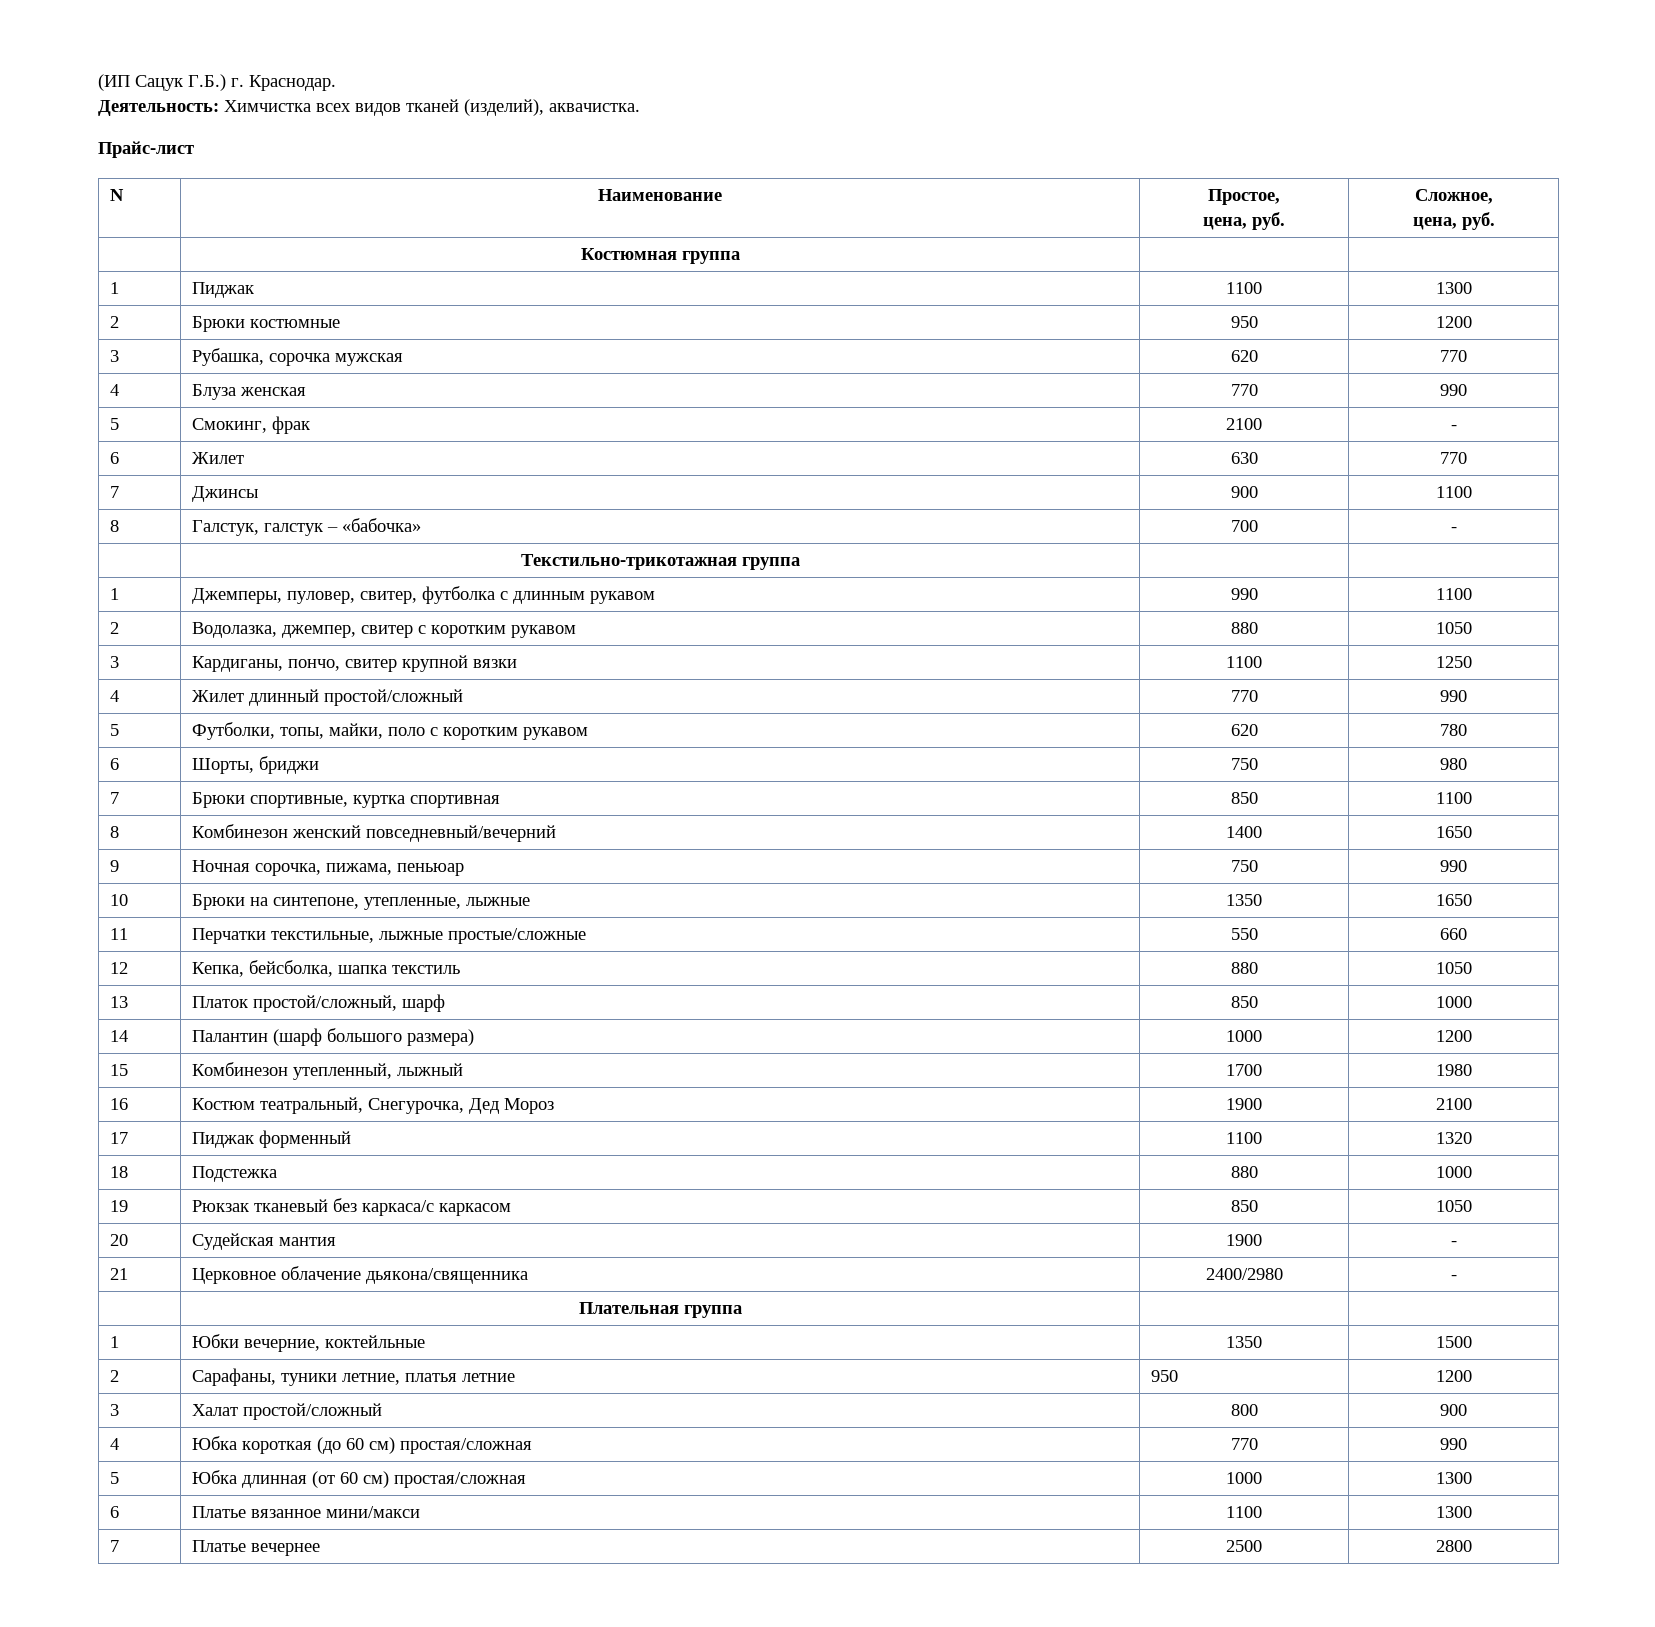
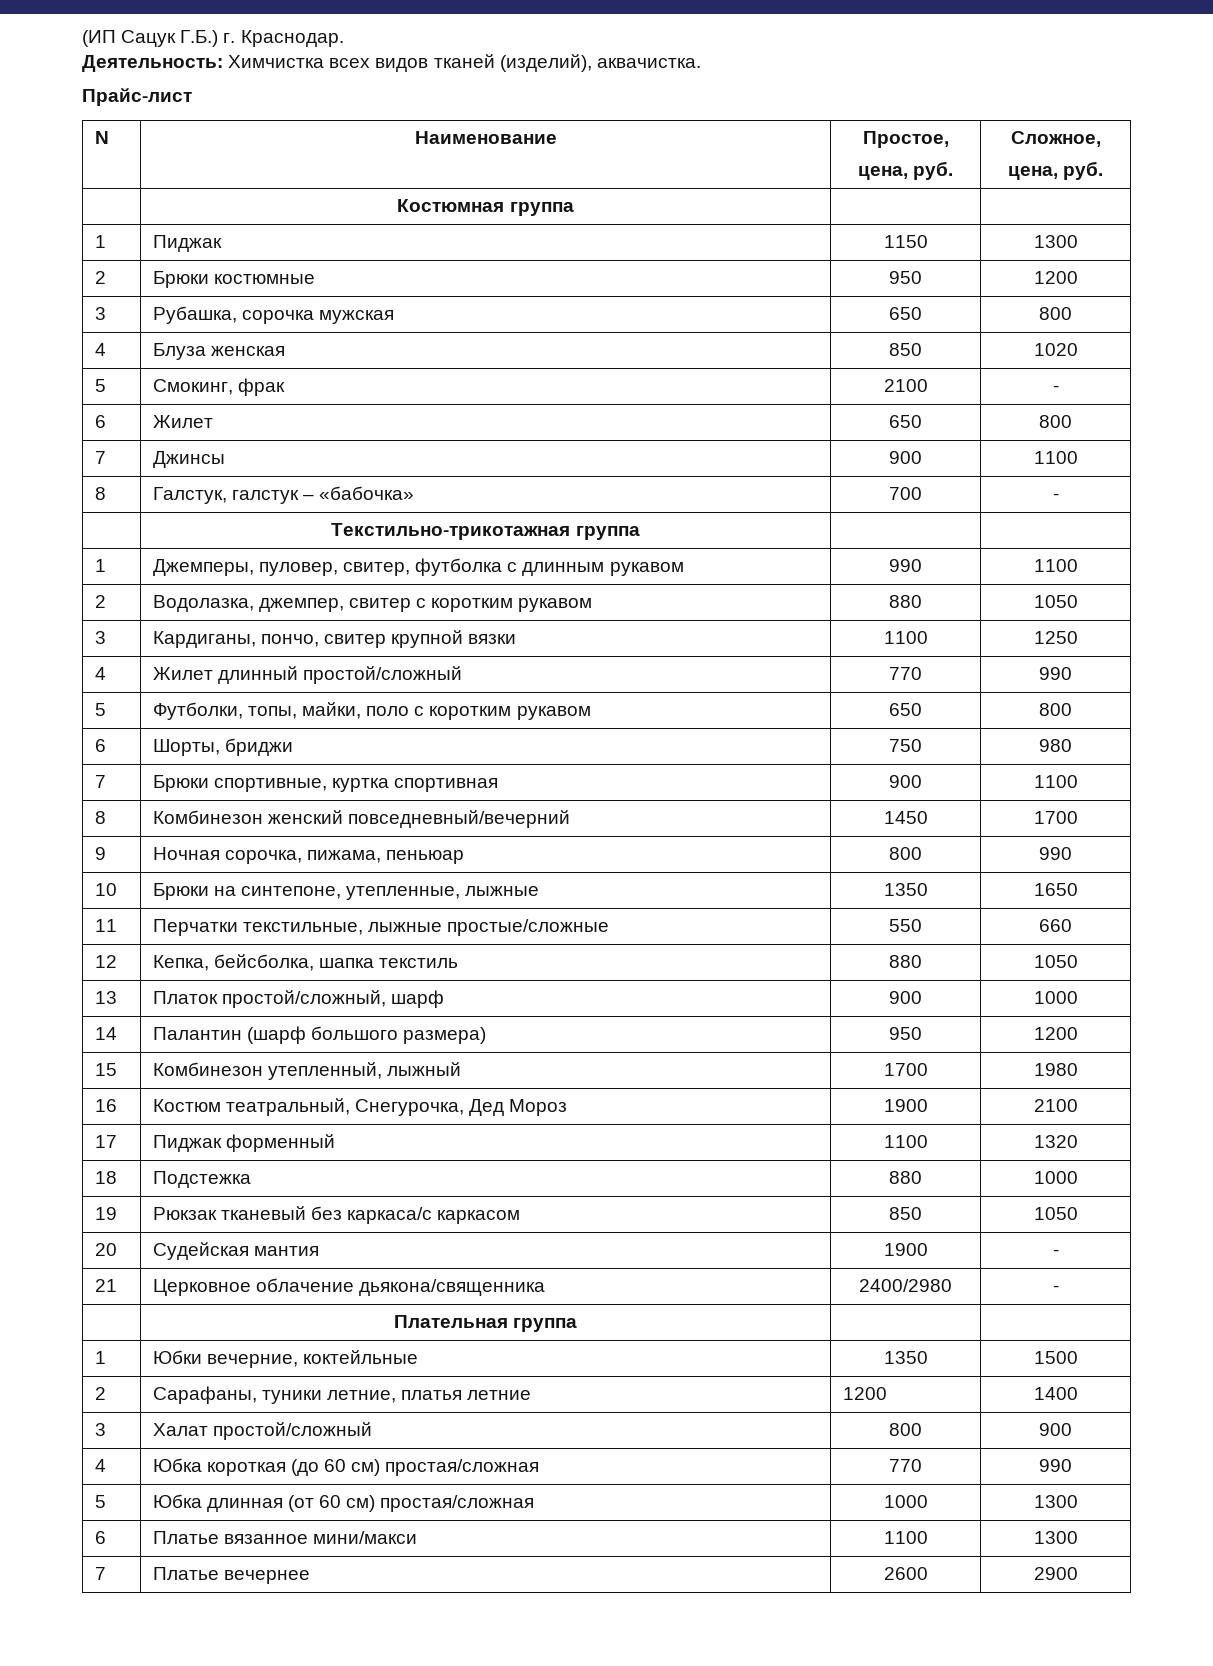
- 1 | Пиджак | 1100 | 1300
+ 1 | Пиджак | 1150 | 1300
- 3 | Рубашка, сорочка мужская | 620 | 770
+ 3 | Рубашка, сорочка мужская | 650 | 800
- 4 | Блуза женская | 770 | 990
+ 4 | Блуза женская | 850 | 1020
- 6 | Жилет | 630 | 770
+ 6 | Жилет | 650 | 800
- 5 | Футболки, топы, майки, поло с коротким рукавом | 620 | 780
+ 5 | Футболки, топы, майки, поло с коротким рукавом | 650 | 800
- 7 | Брюки спортивные, куртка спортивная | 850 | 1100
+ 7 | Брюки спортивные, куртка спортивная | 900 | 1100
- 8 | Комбинезон женский повседневный/вечерний | 1400 | 1650
+ 8 | Комбинезон женский повседневный/вечерний | 1450 | 1700
- 9 | Ночная сорочка, пижама, пеньюар | 750 | 990
+ 9 | Ночная сорочка, пижама, пеньюар | 800 | 990
- 13 | Платок простой/сложный, шарф | 850 | 1000
+ 13 | Платок простой/сложный, шарф | 900 | 1000
- 14 | Палантин (шарф большого размера) | 1000 | 1200
+ 14 | Палантин (шарф большого размера) | 950 | 1200
- 2 | Сарафаны, туники летние, платья летние | 950 | 1200
+ 2 | Сарафаны, туники летние, платья летние | 1200 | 1400
- 7 | Платье вечернее | 2500 | 2800
+ 7 | Платье вечернее | 2600 | 2900

